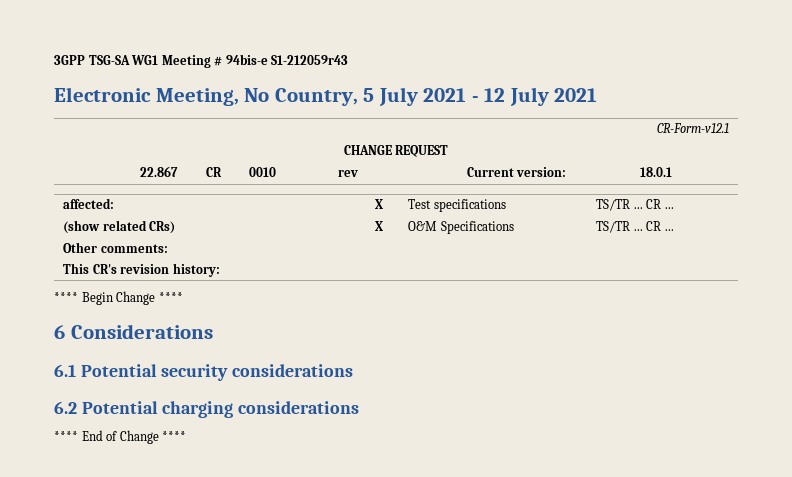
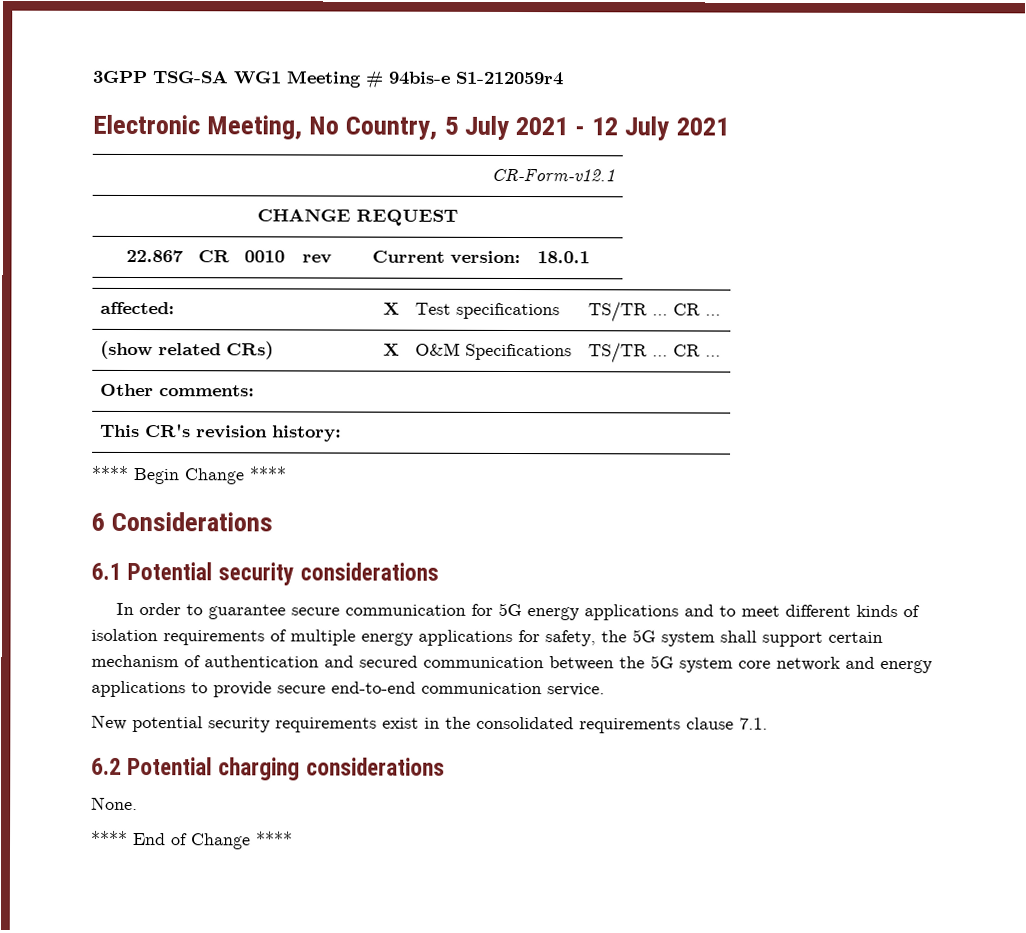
- 3GPP TSG-SA WG1 Meeting # 94bis-e S1-212059r43
+ 3GPP TSG-SA WG1 Meeting # 94bis-e S1-212059r4
+ In order to guarantee secure communication for 5G energy applications and to meet different kinds of isolation requirements of multiple energy applications for safety, the 5G system shall support certain mechanism of authentication and secured communication between the 5G system core network and energy applications to provide secure end-to-end communication service.
+ New potential security requirements exist in the consolidated requirements clause 7.1.
+ None.

